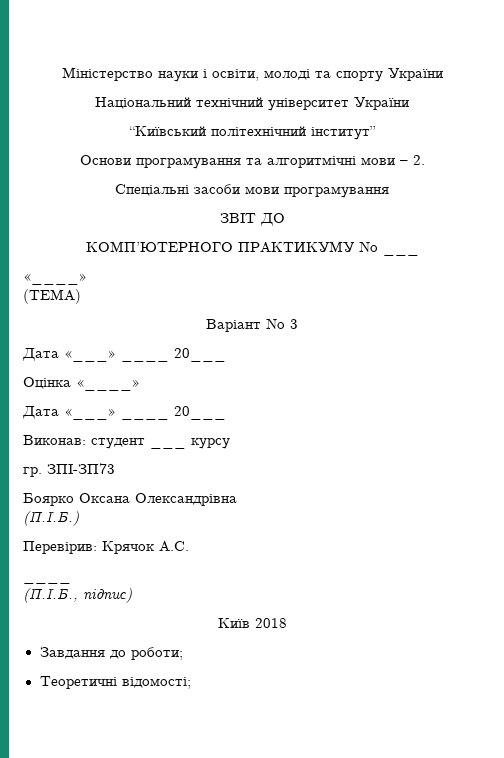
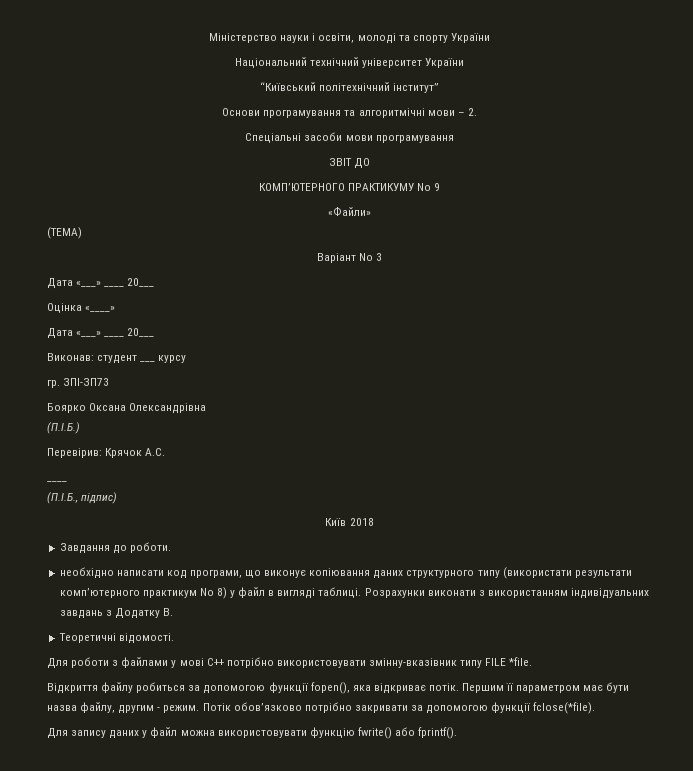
- КОМП’ЮТЕРНОГО ПРАКТИКУМУ No ___
- «____»
+ КОМП’ЮТЕРНОГО ПРАКТИКУМУ No 9
+ «Файли»
- Завдання до роботи;
- Теоретичні відомості;
+ Завдання до роботи.
+ необхідно написати код програми, що виконує копіювання даних структурного типу (використати результати комп’ютерного практикум No 8) у файл в вигляді таблиці. Розрахунки виконати з використанням індивідуальних завдань з Додатку В.
+ Теоретичні відомості.
+ Для роботи з файлами у мові С++ потрібно використовувати змінну-вказівник типу FILE *file.
+ Відкриття файлу робиться за допомогою функції fopen(), яка відкриває потік. Першим її параметром має бути назва файлу, другим - режим. Потік обов’язково потрібно закривати за допомогою функції fclose(*file).
+ Для запису даних у файл можна використовувати функцію fwrite() або fprintf().

